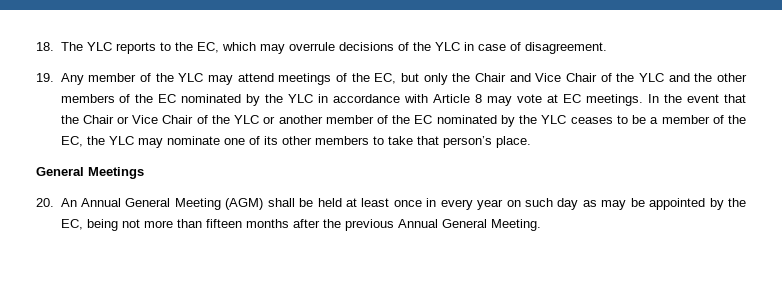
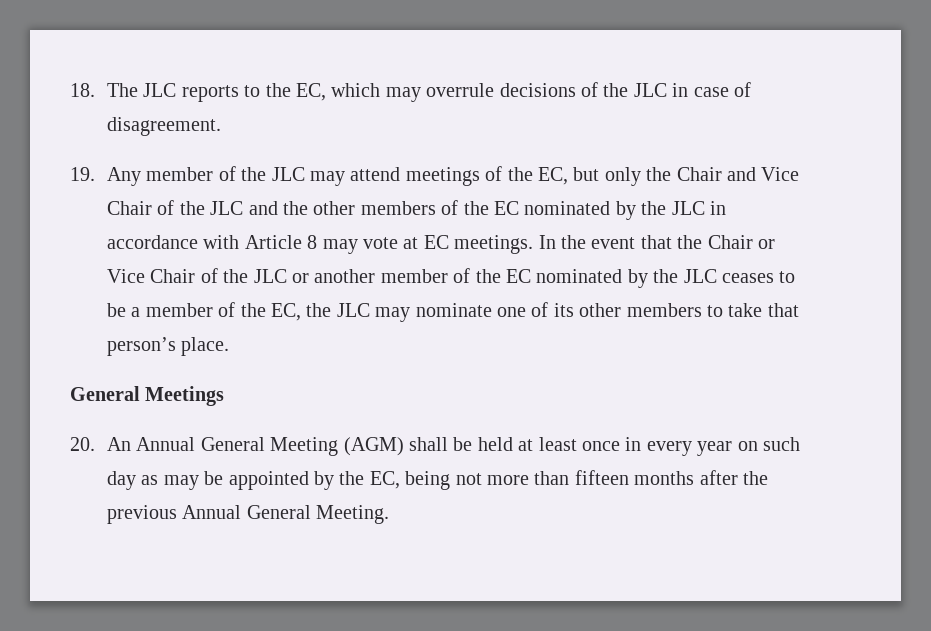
- 18. The YLC reports to the EC, which may overrule decisions of the YLC in case of disagreement.
+ 18. The JLC reports to the EC, which may overrule decisions of the JLC in case of disagreement.
- 19. Any member of the YLC may attend meetings of the EC, but only the Chair and Vice Chair of the YLC and the other members of the EC nominated by the YLC in accordance with Article 8 may vote at EC meetings.
+ 19. Any member of the JLC may attend meetings of the EC, but only the Chair and Vice Chair of the JLC and the other members of the EC nominated by the JLC in accordance with Article 8 may vote at EC meetings.
- In the event that the Chair or Vice Chair of the YLC or another member of the EC nominated by the YLC ceases to be a member of the EC, the YLC may nominate one of its other members to take that person’s place.
+ In the event that the Chair or Vice Chair of the JLC or another member of the EC nominated by the JLC ceases to be a member of the EC, the JLC may nominate one of its other members to take that person’s place.

